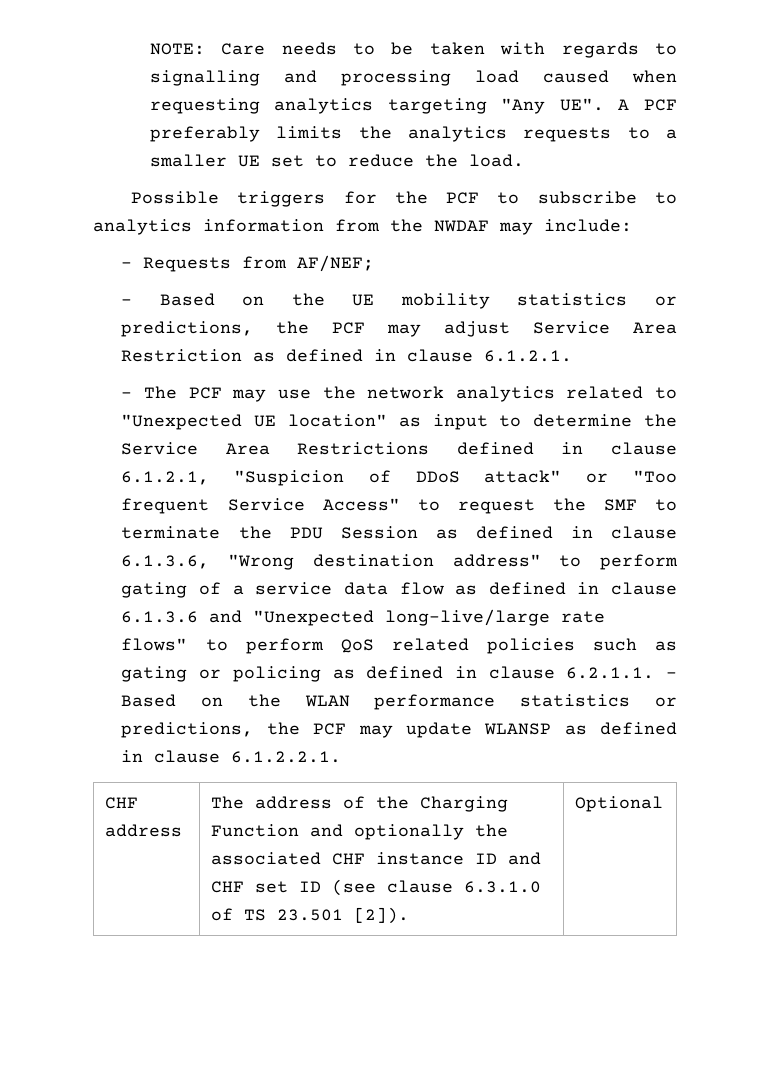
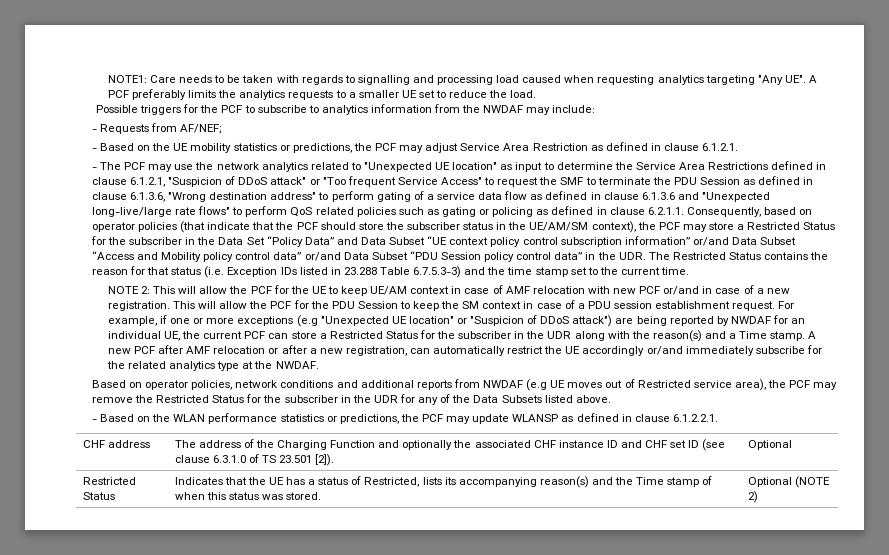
- NOTE: Care needs to be taken with regards to signalling and processing load caused when requesting analytics targeting "Any UE". A PCF preferably limits the analytics requests to a smaller UE set to reduce the load.
+ NOTE1: Care needs to be taken with regards to signalling and processing load caused when requesting analytics targeting "Any UE". A PCF preferably limits the analytics requests to a smaller UE set to reduce the load.
- - The PCF may use the network analytics related to "Unexpected UE location" as input to determine the Service Area Restrictions defined in clause 6.1.2.1, "Suspicion of DDoS attack" or "Too frequent Service Access" to request the SMF to terminate the PDU Session as defined in clause 6.1.3.6, "Wrong destination address" to perform gating of a service data flow as defined in clause 6.1.3.6 and "Unexpected long-live/large rate flows" to perform QoS related policies such as gating or policing as defined in clause 6.2.1.1. - Based on the WLAN performance statistics or predictions, the PCF may update WLANSP as defined in clause 6.1.2.2.1.
+ - The PCF may use the network analytics related to "Unexpected UE location" as input to determine the Service Area Restrictions defined in clause 6.1.2.1, "Suspicion of DDoS attack" or "Too frequent Service Access" to request the SMF to terminate the PDU Session as defined in clause 6.1.3.6, "Wrong destination address" to perform gating of a service data flow as defined in clause 6.1.3.6 and "Unexpected long-live/large rate flows" to perform QoS related policies such as gating or policing as defined in clause 6.2.1.1. Consequently, based on operator policies (that indicate that the PCF should store the subscriber status in the UE/AM/SM context), the PCF may store a Restricted Status for the subscriber in the Data Set “Policy Data” and Data Subset “UE context policy control subscription information” or/and Data Subset “Access and Mobility policy control data” or/and Data Subset “PDU Session policy control data” in the UDR. The Restricted Status contains the reason for that status (i.e. Exception IDs listed in 23.288 Table 6.7.5.3-3) and the time stamp set to the current time.
+ NOTE 2: This will allow the PCF for the UE to keep UE/AM context in case of AMF relocation with new PCF or/and in case of a new registration. This will allow the PCF for the PDU Session to keep the SM context in case of a PDU session establishment request. For example, if one or more exceptions (e.g "Unexpected UE location" or "Suspicion of DDoS attack") are being reported by NWDAF for an individual UE, the current PCF can store a Restricted Status for the subscriber in the UDR along with the reason(s) and a Time stamp. A new PCF after AMF relocation or after a new registration, can automatically restrict the UE accordingly or/and immediately subscribe for the related analytics type at the NWDAF.
+ Based on operator policies, network conditions and additional reports from NWDAF (e.g UE moves out of Restricted service area), the PCF may remove the Restricted Status for the subscriber in the UDR for any of the Data Subsets listed above.
+ - Based on the WLAN performance statistics or predictions, the PCF may update WLANSP as defined in clause 6.1.2.2.1.
+ Restricted Status | Indicates that the UE has a status of Restricted, lists its accompanying reason(s) and the Time stamp of when this status was stored. | Optional (NOTE 2)

